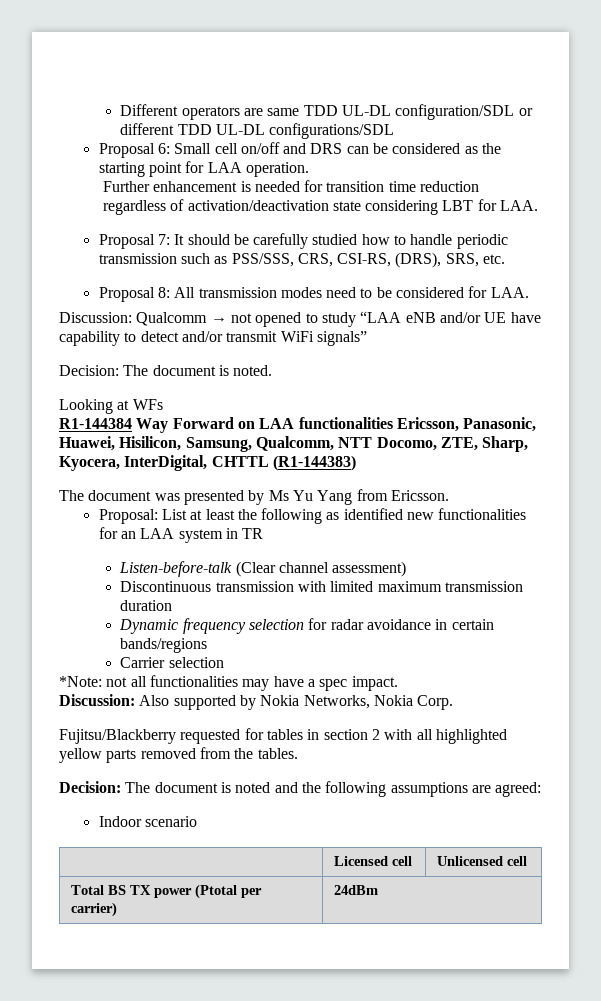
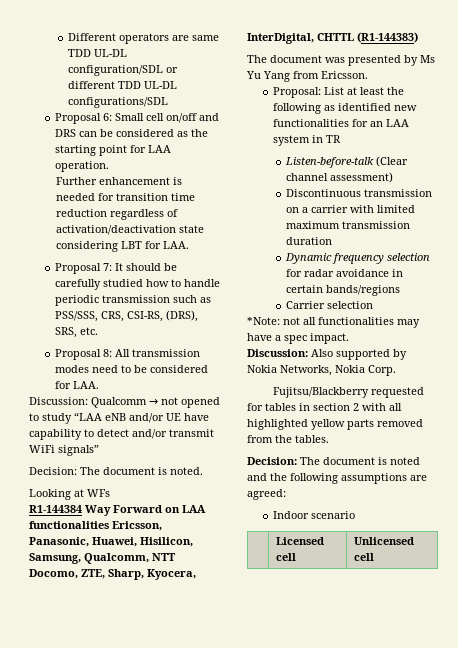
- Discontinuous transmission with limited maximum transmission duration
+ Discontinuous transmission on a carrier with limited maximum transmission duration
- Total BS TX power (Ptotal per carrier) | 24dBm

